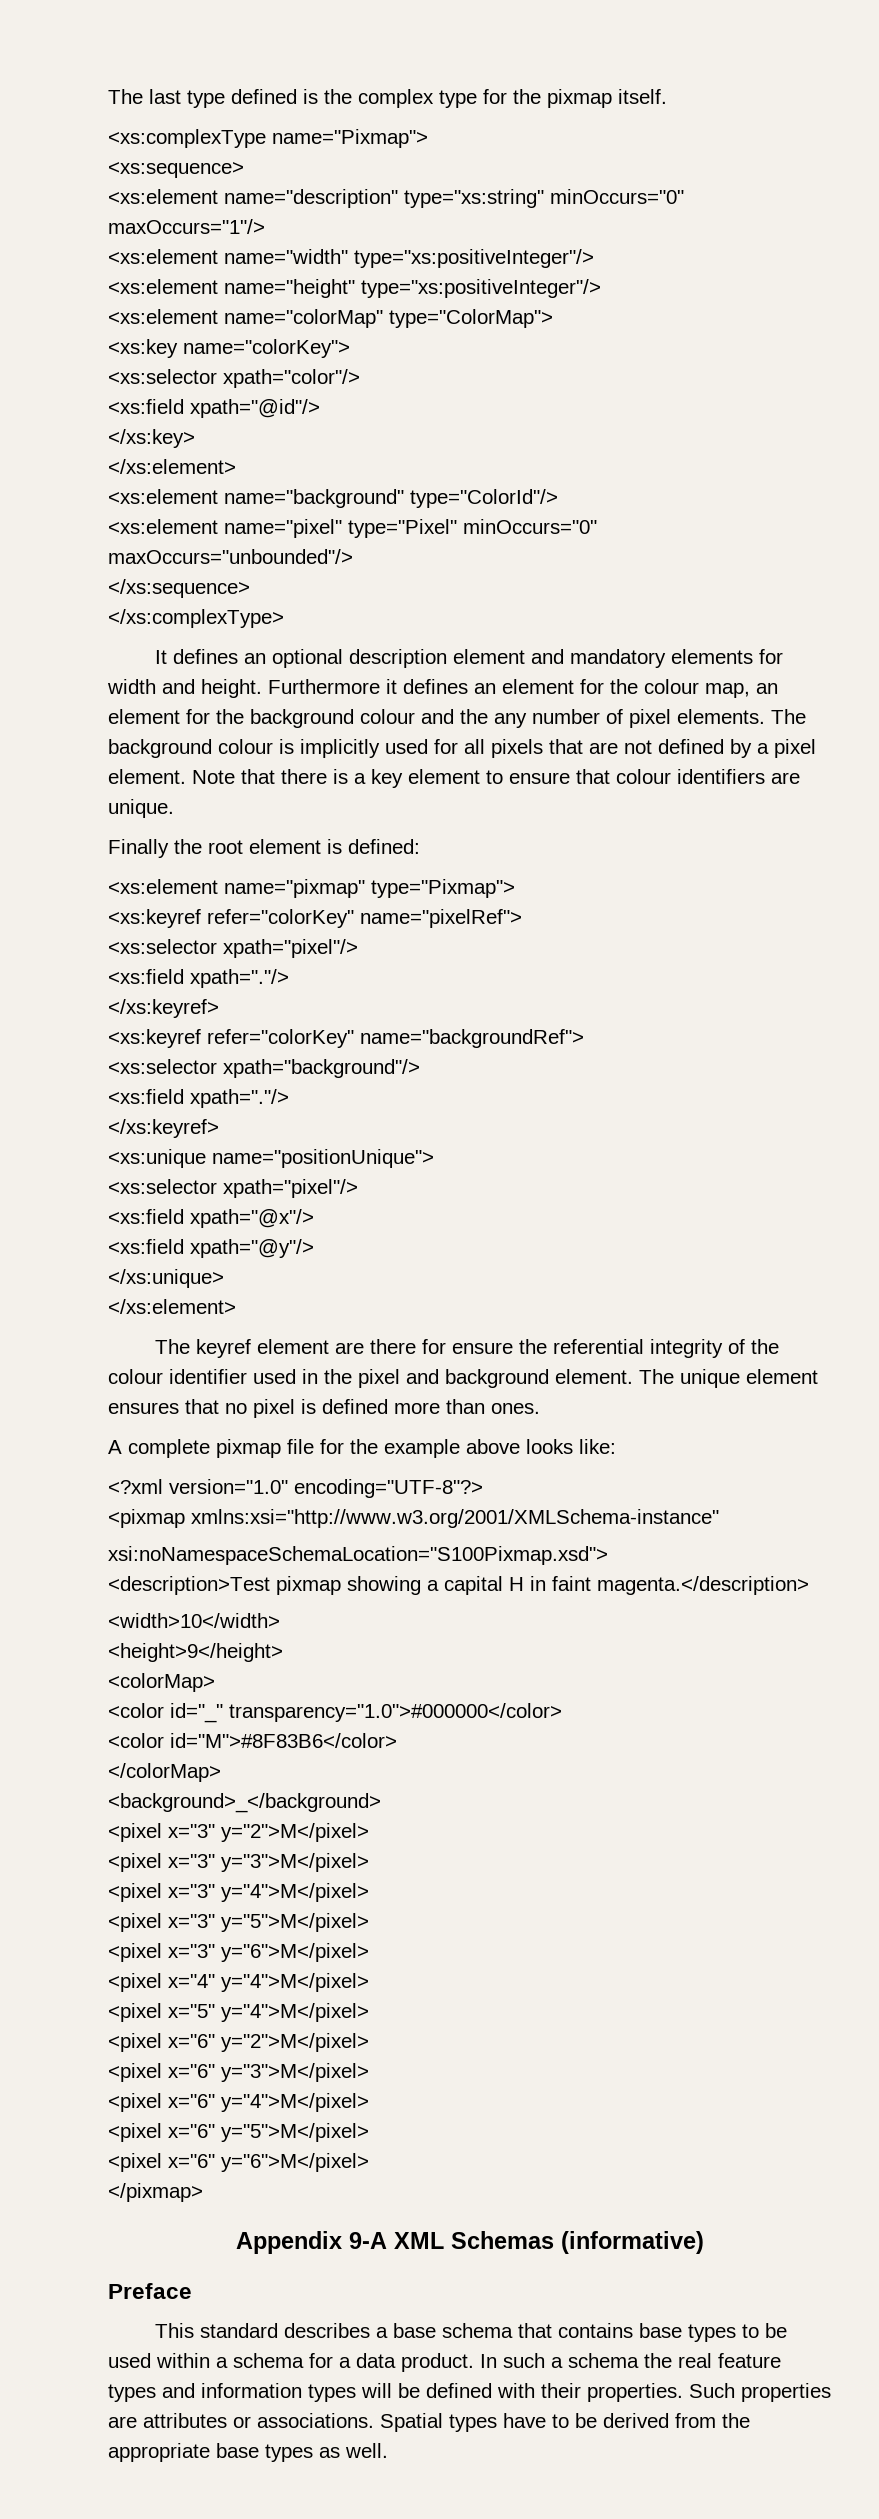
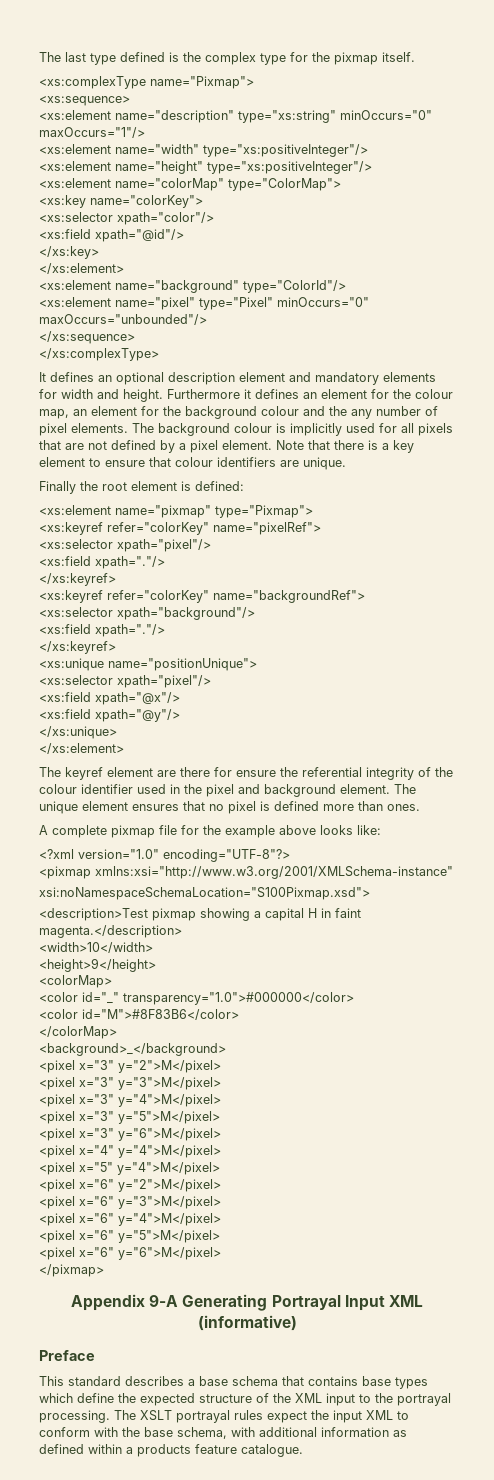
- Appendix 9-A XML Schemas (informative)
+ Appendix 9-A Generating Portrayal Input XML (informative)
- This standard describes a base schema that contains base types to be used within a schema for a data product. In such a schema the real feature types and information types will be defined with their properties. Such properties are attributes or associations. Spatial types have to be derived from the appropriate base types as well.
+ This standard describes a base schema that contains base types which define the expected structure of the XML input to the portrayal processing. The XSLT portrayal rules expect the input XML to conform with the base schema, with additional information as defined within a products feature catalogue.

